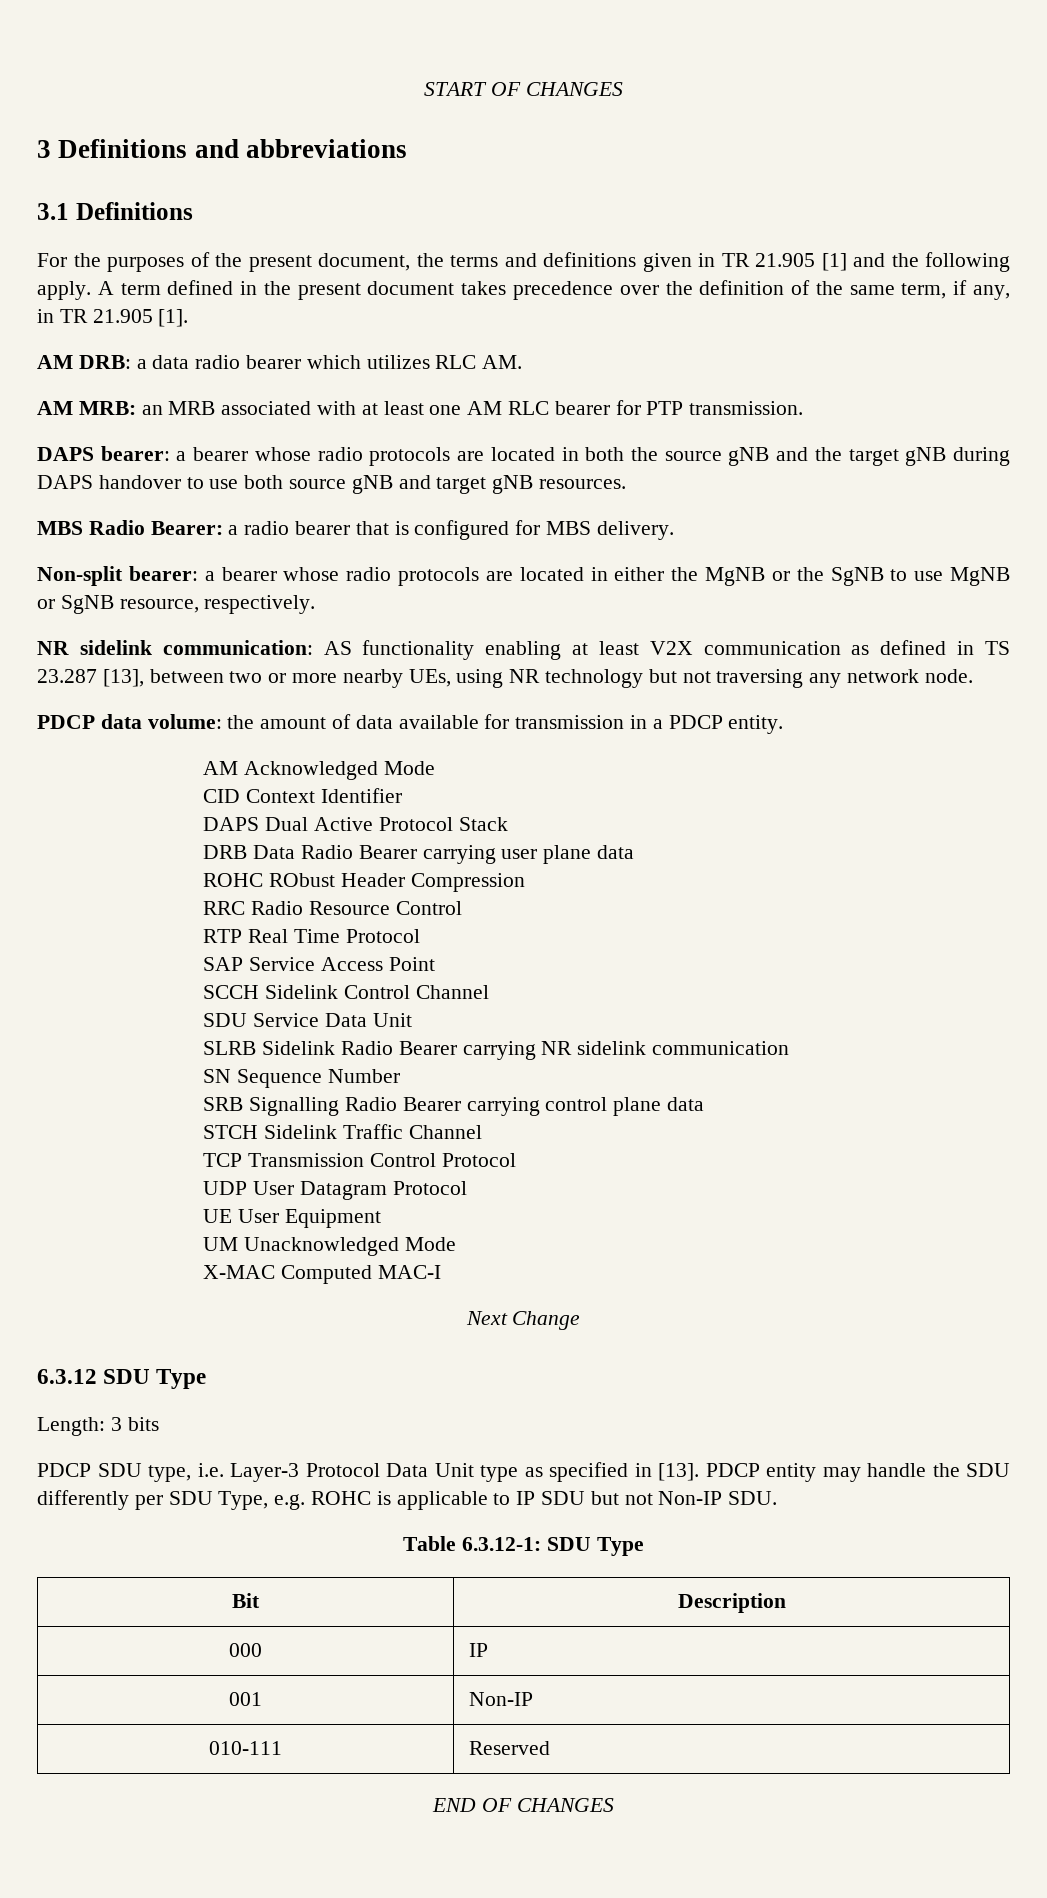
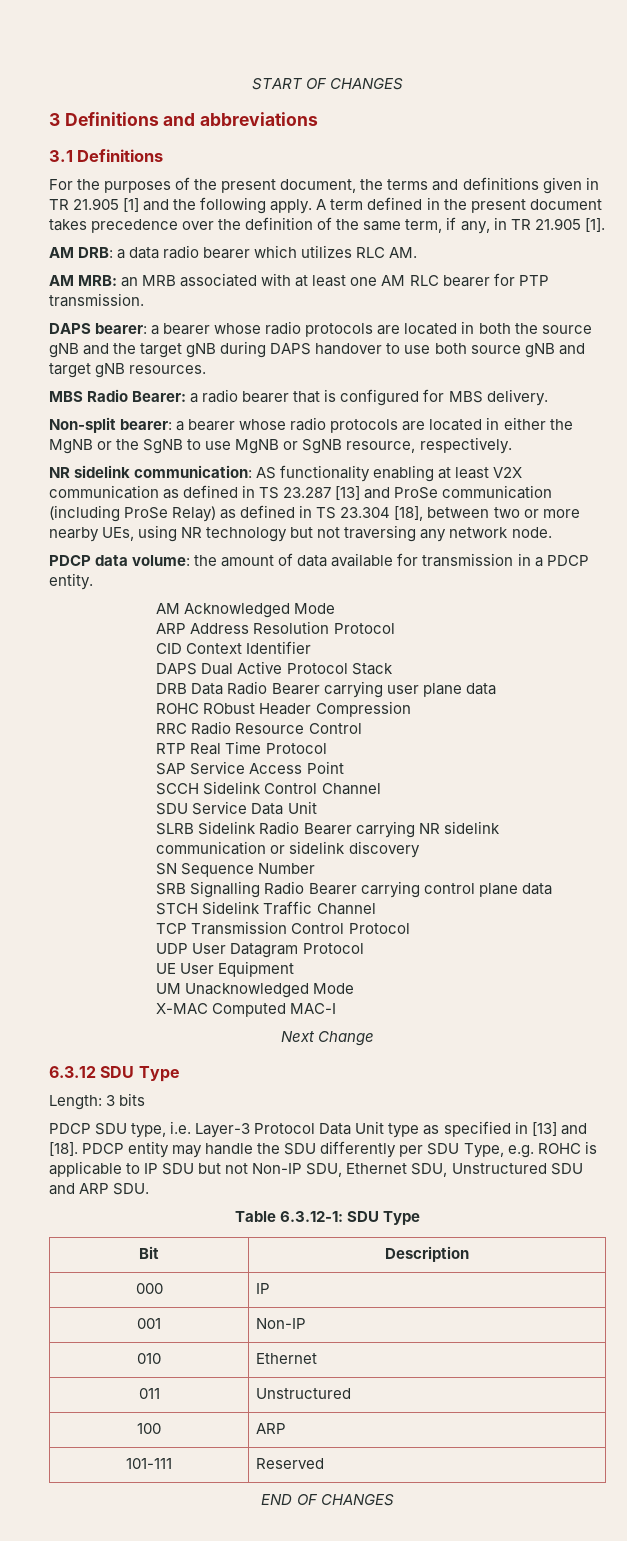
- NR sidelink communication: AS functionality enabling at least V2X communication as defined in TS 23.287 [13], between two or more nearby UEs, using NR technology but not traversing any network node.
+ NR sidelink communication: AS functionality enabling at least V2X communication as defined in TS 23.287 [13] and ProSe communication (including ProSe Relay) as defined in TS 23.304 [18], between two or more nearby UEs, using NR technology but not traversing any network node.
+ ARP Address Resolution Protocol
- SLRB Sidelink Radio Bearer carrying NR sidelink communication
+ SLRB Sidelink Radio Bearer carrying NR sidelink communication or sidelink discovery
- PDCP SDU type, i.e. Layer-3 Protocol Data Unit type as specified in [13].
+ PDCP SDU type, i.e. Layer-3 Protocol Data Unit type as specified in [13] and [18].
- PDCP entity may handle the SDU differently per SDU Type, e.g. ROHC is applicable to IP SDU but not Non-IP SDU.
+ PDCP entity may handle the SDU differently per SDU Type, e.g. ROHC is applicable to IP SDU but not Non-IP SDU, Ethernet SDU, Unstructured SDU and ARP SDU.
- 010-111 | Reserved
+ 010 | Ethernet
+ 011 | Unstructured
+ 100 | ARP
+ 101-111 | Reserved

